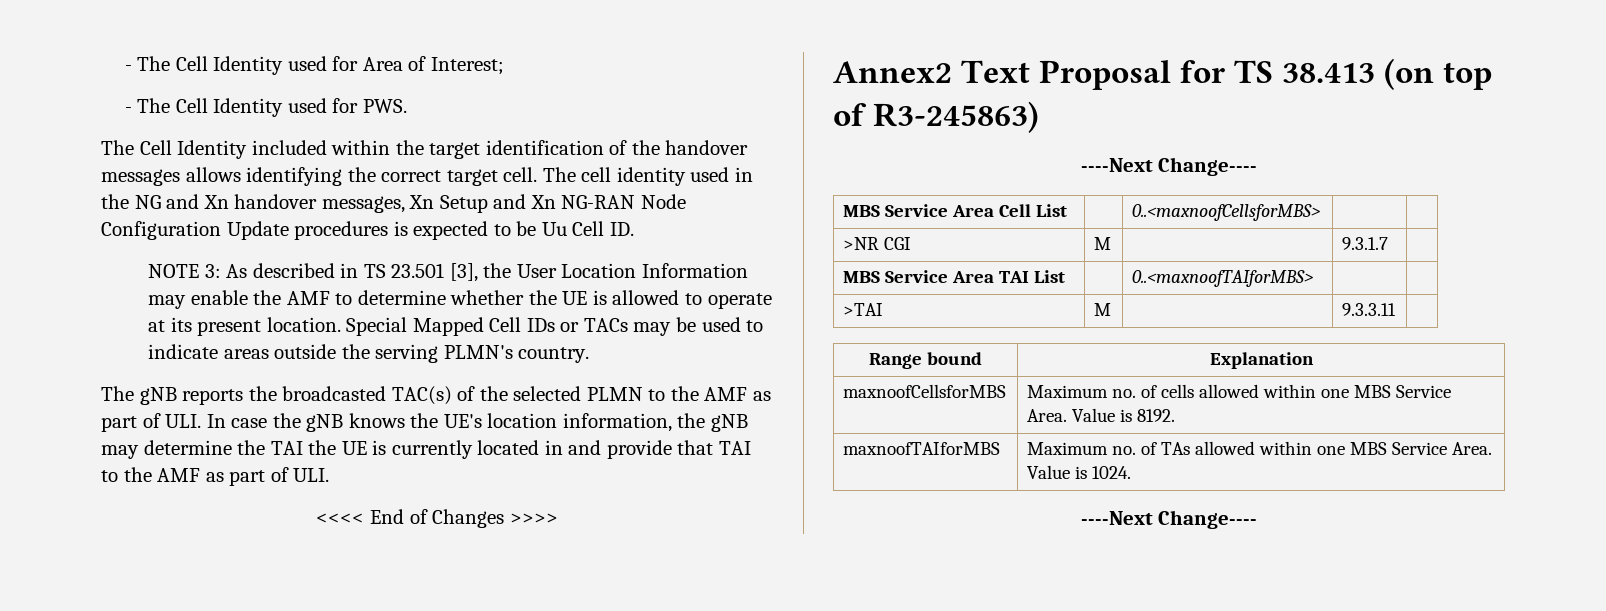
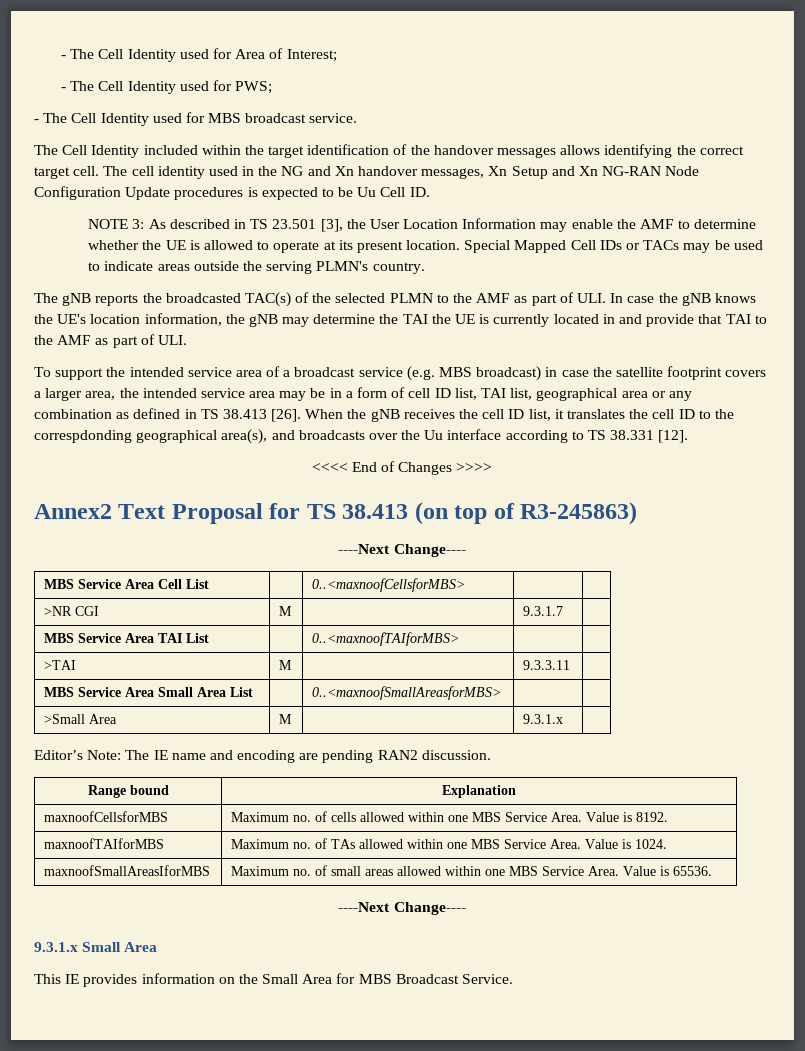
- - The Cell Identity used for PWS.
+ - The Cell Identity used for PWS;
+ - The Cell Identity used for MBS broadcast service.
+ To support the intended service area of a broadcast service (e.g. MBS broadcast) in case the satellite footprint covers a larger area, the intended service area may be in a form of cell ID list, TAI list, geographical area or any combination as defined in TS 38.413 [26]. When the gNB receives the cell ID list, it translates the cell ID to the correspdonding geographical area(s), and broadcasts over the Uu interface according to TS 38.331 [12].
+ MBS Service Area Small Area List | | 0..<maxnoofSmallAreasforMBS> | |
+ >Small Area | M | | 9.3.1.x |
+ Editor’s Note: The IE name and encoding are pending RAN2 discussion.
  maxnoofTAIforMBS | Maximum no. of TAs allowed within one MBS Service Area. Value is 1024.
+ maxnoofSmallAreasIforMBS | Maximum no. of small areas allowed within one MBS Service Area. Value is 65536.
  ----Next Change----
+ 9.3.1.x Small Area
+ This IE provides information on the Small Area for MBS Broadcast Service.

